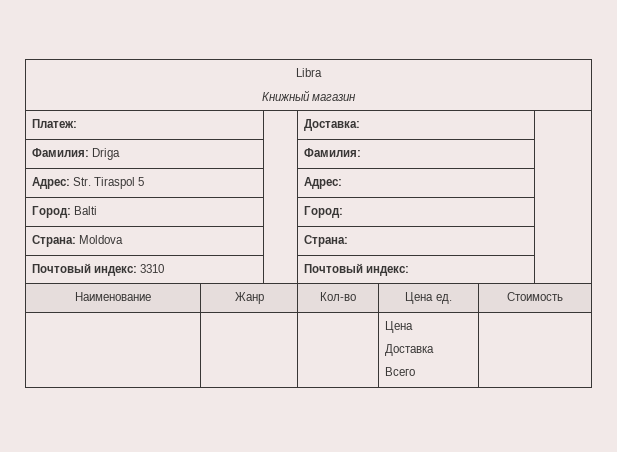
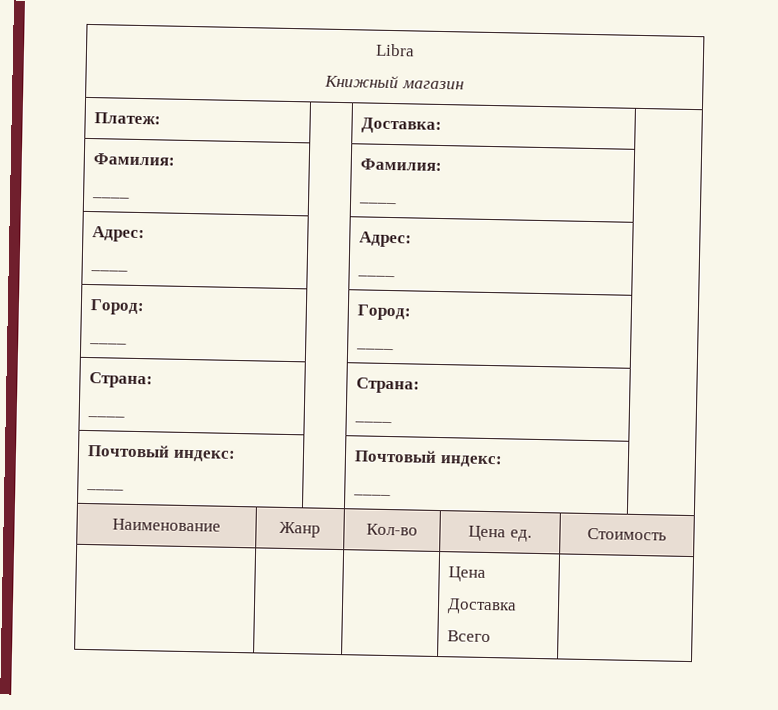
  Платеж: | | Доставка: |
- Фамилия: Driga | | Фамилия: |
- Адрес: Str. Tiraspol 5 | | Адрес: |
- Город: Balti | | Город: |
- Страна: Moldova | | Страна: |
- Почтовый индекс: 3310 | | Почтовый индекс: |
+ Фамилия:
+ ____ | | Фамилия:
+ ____ |
+ Адрес:
+ ____ | | Адрес:
+ ____ |
+ Город:
+ ____ | | Город:
+ ____ |
+ Страна:
+ ____ | | Страна:
+ ____ |
+ Почтовый индекс:
+ ____ | | Почтовый индекс:
+ ____ |

